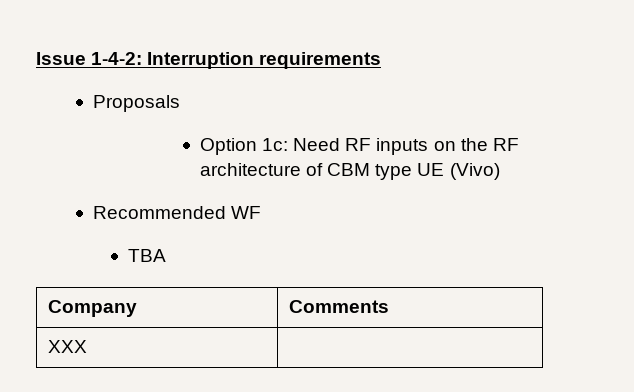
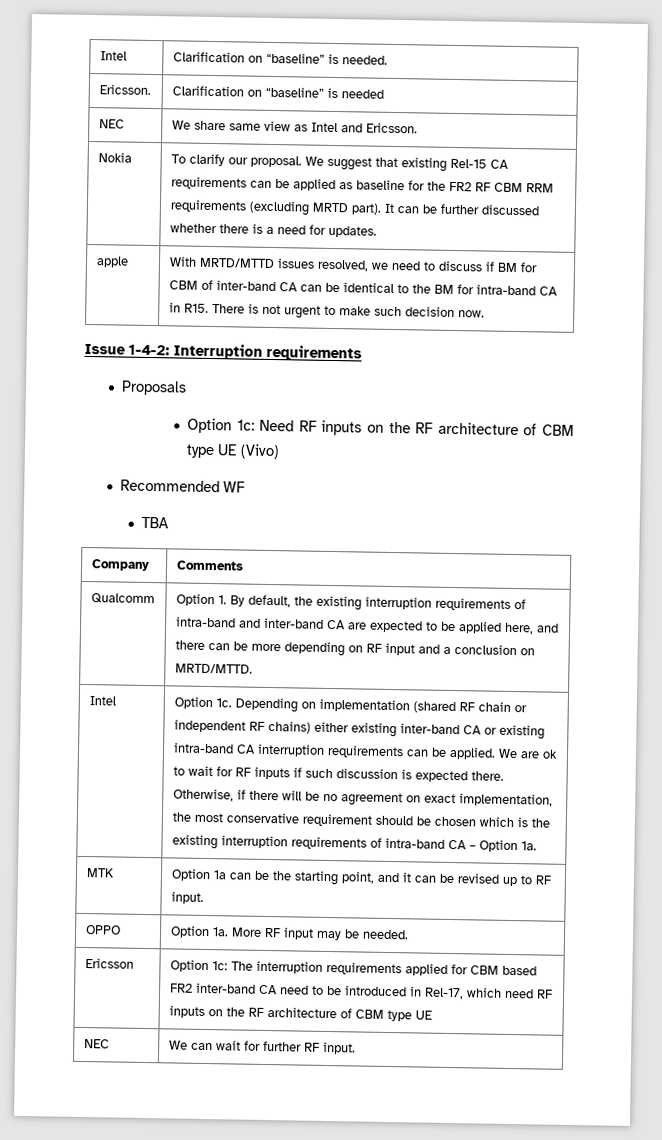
+ Intel | Clarification on “baseline” is needed.
+ Ericsson. | Clarification on “baseline” is needed
+ NEC | We share same view as Intel and Ericsson.
+ Nokia | To clarify our proposal. We suggest that existing Rel-15 CA requirements can be applied as baseline for the FR2 RF CBM RRM requirements (excluding MRTD part). It can be further discussed whether there is a need for updates.
+ apple | With MRTD/MTTD issues resolved, we need to discuss if BM for CBM of inter-band CA can be identical to the BM for intra-band CA in R15. There is not urgent to make such decision now.
- XXX |
+ Qualcomm | Option 1. By default, the existing interruption requirements of intra-band and inter-band CA are expected to be applied here, and there can be more depending on RF input and a conclusion on MRTD/MTTD.
+ Intel | Option 1c. Depending on implementation (shared RF chain or independent RF chains) either existing inter-band CA or existing intra-band CA interruption requirements can be applied. We are ok to wait for RF inputs if such discussion is expected there. Otherwise, if there will be no agreement on exact implementation, the most conservative requirement should be chosen which is the existing interruption requirements of intra-band CA – Option 1a.
+ MTK | Option 1a can be the starting point, and it can be revised up to RF input.
+ OPPO | Option 1a. More RF input may be needed.
+ Ericsson | Option 1c: The interruption requirements applied for CBM based FR2 inter-band CA need to be introduced in Rel-17, which need RF inputs on the RF architecture of CBM type UE
+ NEC | We can wait for further RF input.

